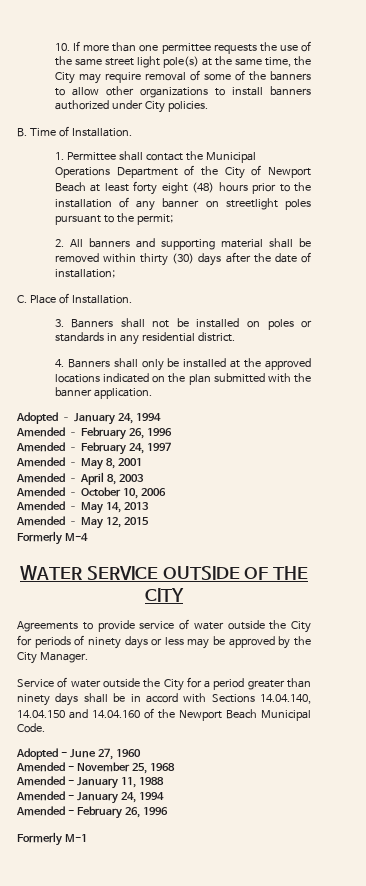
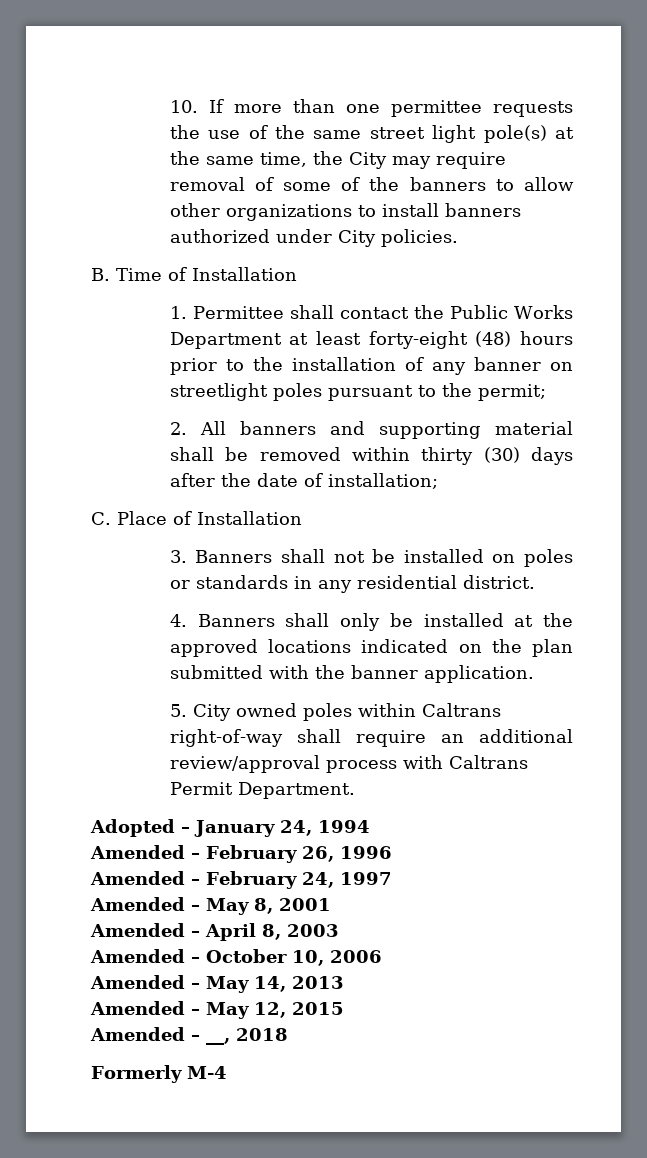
- B. Time of Installation.
+ B. Time of Installation
- 1. Permittee shall contact the Municipal Operations Department of the City of Newport Beach at least forty eight (48) hours prior to the installation of any banner on streetlight poles pursuant to the permit;
+ 1. Permittee shall contact the Public Works Department at least forty-eight (48) hours prior to the installation of any banner on streetlight poles pursuant to the permit;
- C. Place of Installation.
+ C. Place of Installation
+ 5. City owned poles within Caltrans right-of-way shall require an additional review/approval process with Caltrans Permit Department.
+ Amended – __, 2018
  Formerly M-4
- WATER SERVICE OUTSIDE OF THE CITY
- Agreements to provide service of water outside the City for periods of ninety days or less may be approved by the City Manager.
- Service of water outside the City for a period greater than ninety days shall be in accord with Sections 14.04.140, 14.04.150 and 14.04.160 of the Newport Beach Municipal Code.
- Adopted - June 27, 1960
- Amended - November 25, 1968
- Amended - January 11, 1988
- Amended - January 24, 1994
- Amended - February 26, 1996
- Formerly M-1

